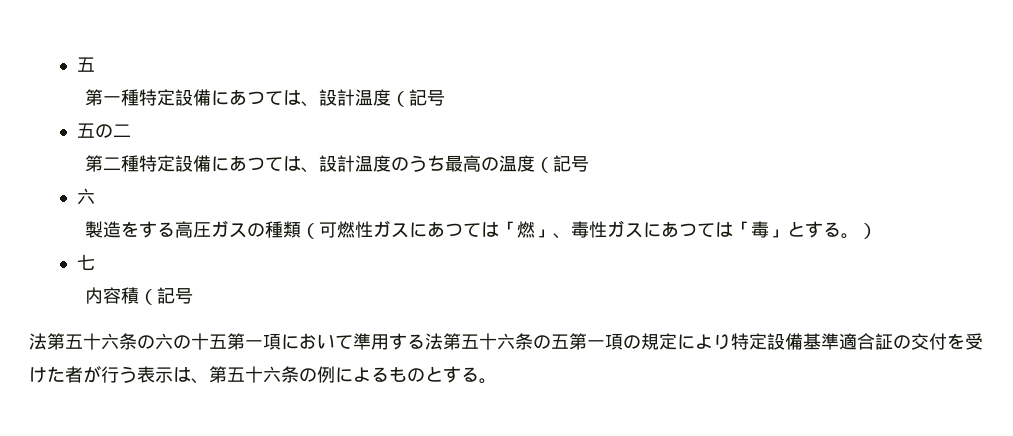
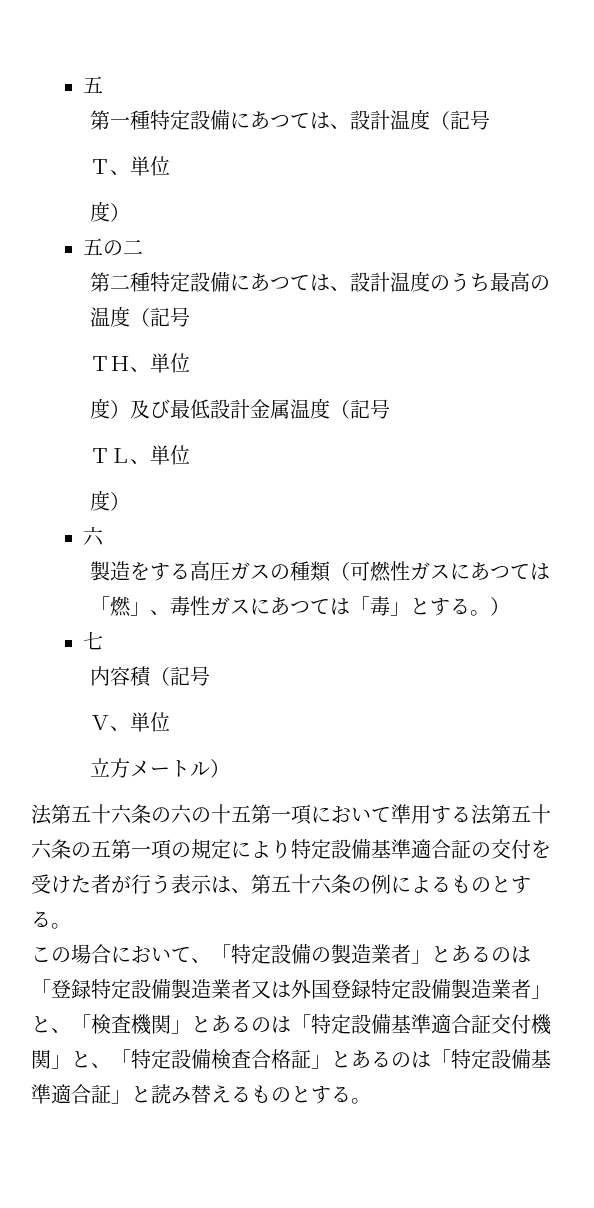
+ Ｔ、単位
+ 度）
+ ＴＨ、単位
+ 度）及び最低設計金属温度（記号
+ ＴＬ、単位
+ 度）
+ Ｖ、単位
+ 立方メートル）
+ この場合において、「特定設備の製造業者」とあるのは「登録特定設備製造業者又は外国登録特定設備製造業者」と、「検査機関」とあるのは「特定設備基準適合証交付機関」と、「特定設備検査合格証」とあるのは「特定設備基準適合証」と読み替えるものとする。

